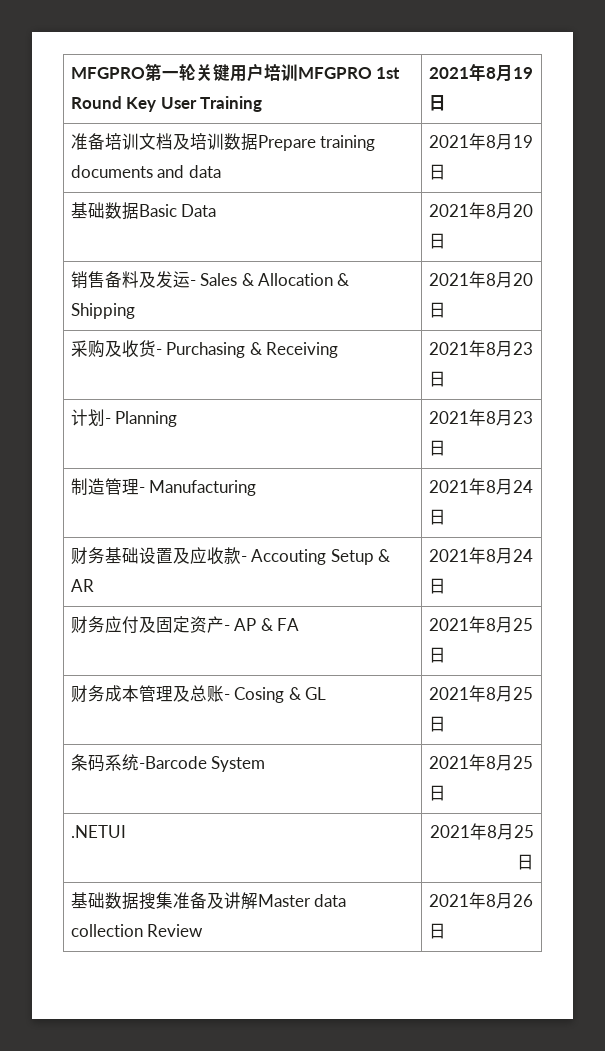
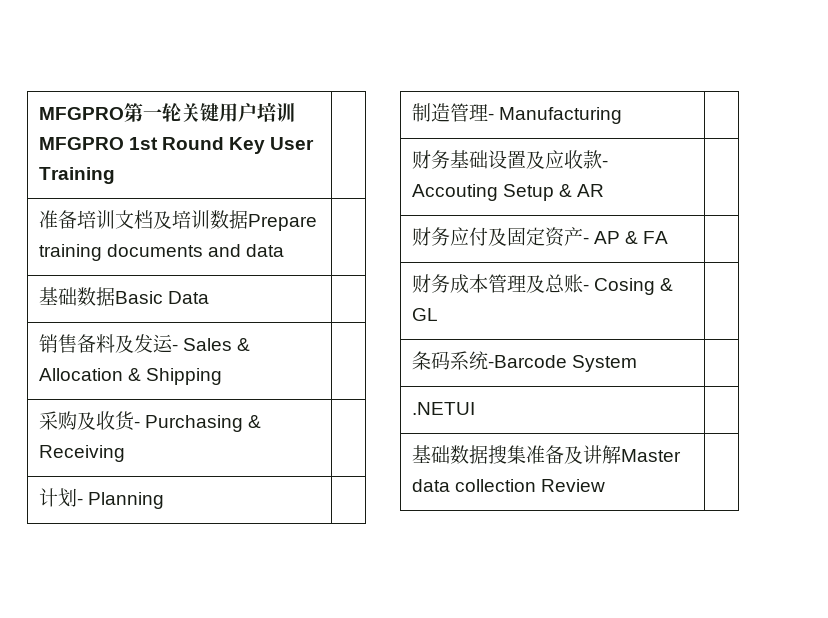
- MFGPRO第一轮关键用户培训MFGPRO 1st Round Key User Training | 2021年8月19日
+ MFGPRO第一轮关键用户培训MFGPRO 1st Round Key User Training |
- 准备培训文档及培训数据Prepare training documents and data | 2021年8月19日
+ 准备培训文档及培训数据Prepare training documents and data |
- 基础数据Basic Data | 2021年8月20日
+ 基础数据Basic Data |
- 销售备料及发运- Sales & Allocation & Shipping | 2021年8月20日
+ 销售备料及发运- Sales & Allocation & Shipping |
- 采购及收货- Purchasing & Receiving | 2021年8月23日
+ 采购及收货- Purchasing & Receiving |
- 计划- Planning | 2021年8月23日
+ 计划- Planning |
- 制造管理- Manufacturing | 2021年8月24日
+ 制造管理- Manufacturing |
- 财务基础设置及应收款- Accouting Setup & AR | 2021年8月24日
+ 财务基础设置及应收款- Accouting Setup & AR |
- 财务应付及固定资产- AP & FA | 2021年8月25日
+ 财务应付及固定资产- AP & FA |
- 财务成本管理及总账- Cosing & GL | 2021年8月25日
+ 财务成本管理及总账- Cosing & GL |
- 条码系统-Barcode System | 2021年8月25日
- .NETUI | 2021年8月25日
+ 条码系统-Barcode System |
+ .NETUI |
- 基础数据搜集准备及讲解Master data collection Review | 2021年8月26日
+ 基础数据搜集准备及讲解Master data collection Review |

